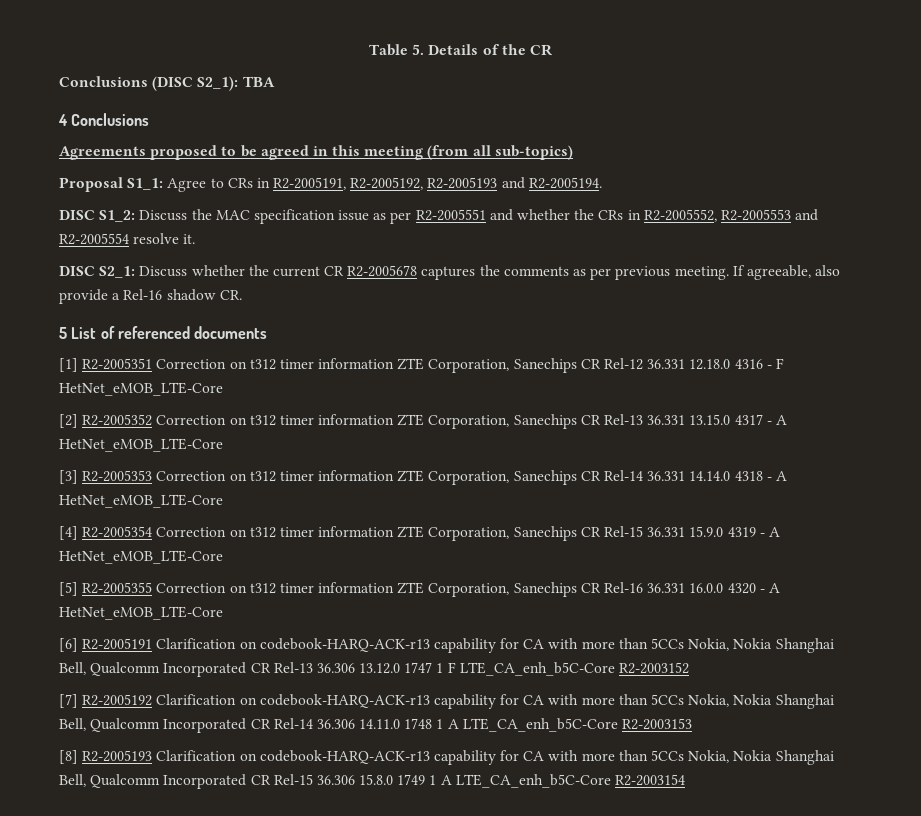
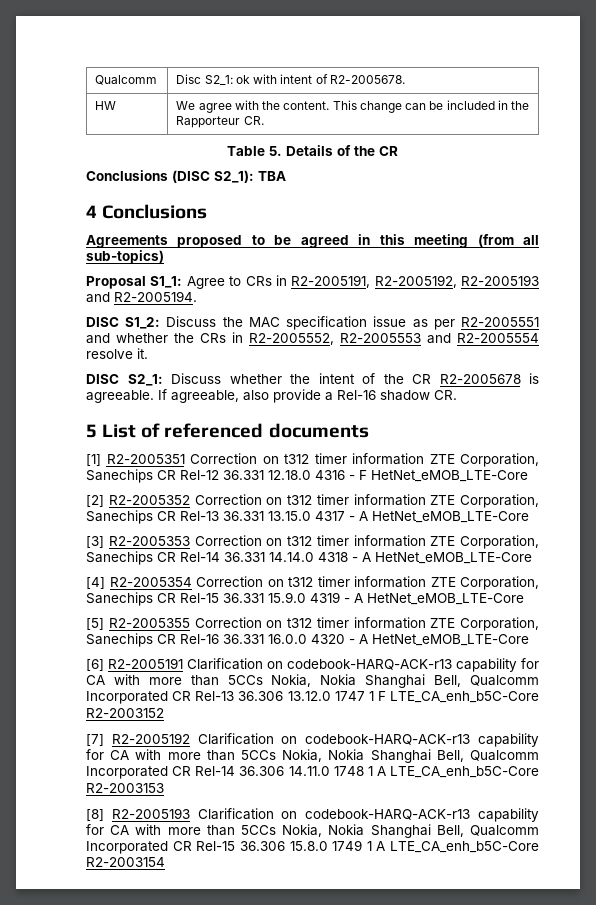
+ Qualcomm | Disc S2_1: ok with intent of R2-2005678.
+ HW | We agree with the content. This change can be included in the Rapporteur CR.
- DISC S2_1: Discuss whether the current CR R2-2005678 captures the comments as per previous meeting.
+ DISC S2_1: Discuss whether the intent of the CR R2-2005678 is agreeable.

